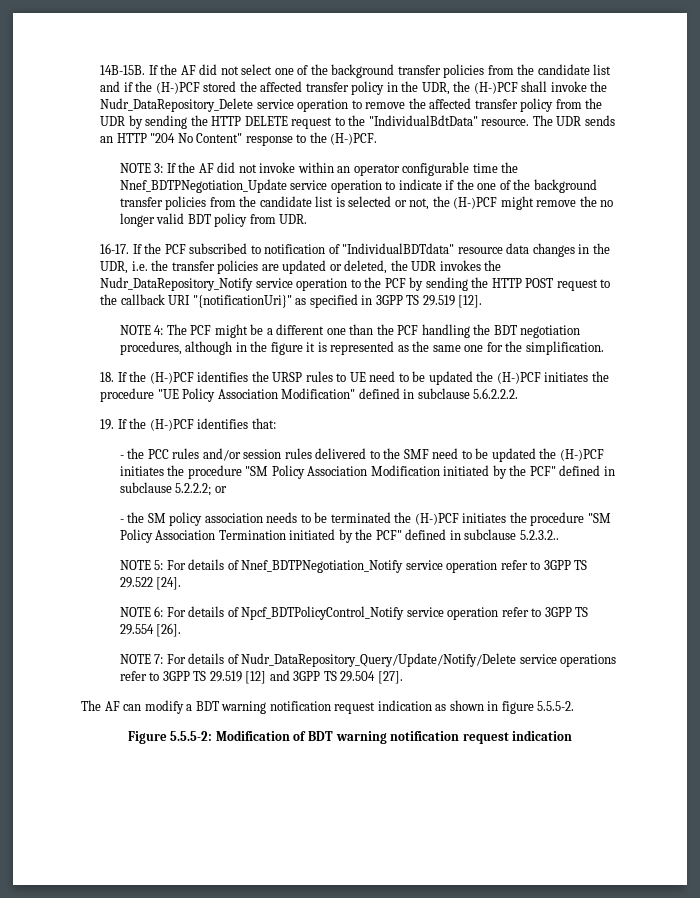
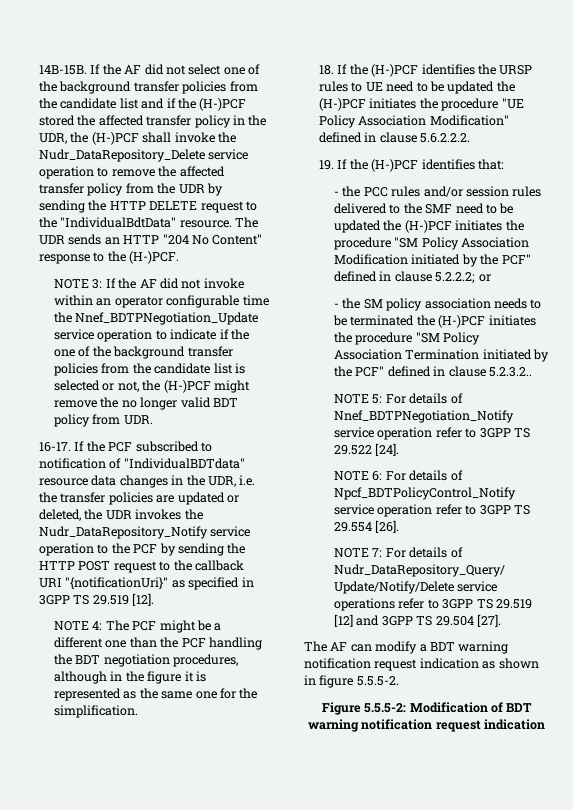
- 18. If the (H-)PCF identifies the URSP rules to UE need to be updated the (H-)PCF initiates the procedure "UE Policy Association Modification" defined in subclause 5.6.2.2.2.
+ 18. If the (H-)PCF identifies the URSP rules to UE need to be updated the (H-)PCF initiates the procedure "UE Policy Association Modification" defined in clause 5.6.2.2.2.
- - the PCC rules and/or session rules delivered to the SMF need to be updated the (H-)PCF initiates the procedure "SM Policy Association Modification initiated by the PCF" defined in subclause 5.2.2.2; or
+ - the PCC rules and/or session rules delivered to the SMF need to be updated the (H-)PCF initiates the procedure "SM Policy Association Modification initiated by the PCF" defined in clause 5.2.2.2; or
- - the SM policy association needs to be terminated the (H-)PCF initiates the procedure "SM Policy Association Termination initiated by the PCF" defined in subclause 5.2.3.2..
+ - the SM policy association needs to be terminated the (H-)PCF initiates the procedure "SM Policy Association Termination initiated by the PCF" defined in clause 5.2.3.2..

